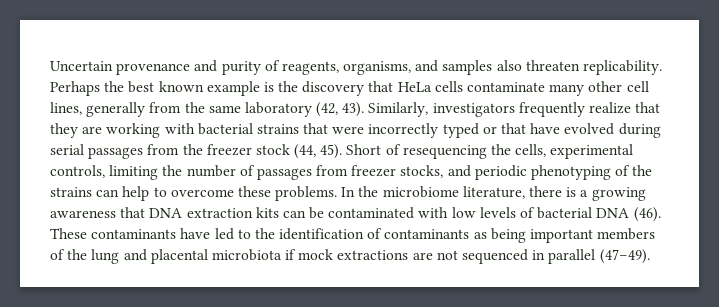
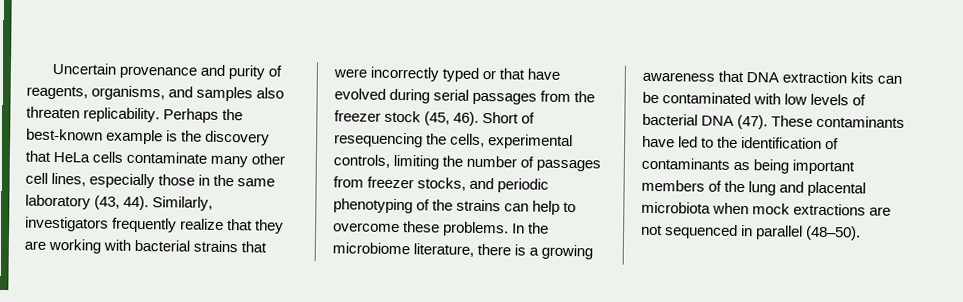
- Perhaps the best known example is the discovery that HeLa cells contaminate many other cell lines, generally from the same laboratory (42, 43).
+ Perhaps the best-known example is the discovery that HeLa cells contaminate many other cell lines, especially those in the same laboratory (43, 44).
- Similarly, investigators frequently realize that they are working with bacterial strains that were incorrectly typed or that have evolved during serial passages from the freezer stock (44, 45).
+ Similarly, investigators frequently realize that they are working with bacterial strains that were incorrectly typed or that have evolved during serial passages from the freezer stock (45, 46).
- In the microbiome literature, there is a growing awareness that DNA extraction kits can be contaminated with low levels of bacterial DNA (46).
+ In the microbiome literature, there is a growing awareness that DNA extraction kits can be contaminated with low levels of bacterial DNA (47).
- These contaminants have led to the identification of contaminants as being important members of the lung and placental microbiota if mock extractions are not sequenced in parallel (47–49).
+ These contaminants have led to the identification of contaminants as being important members of the lung and placental microbiota when mock extractions are not sequenced in parallel (48–50).

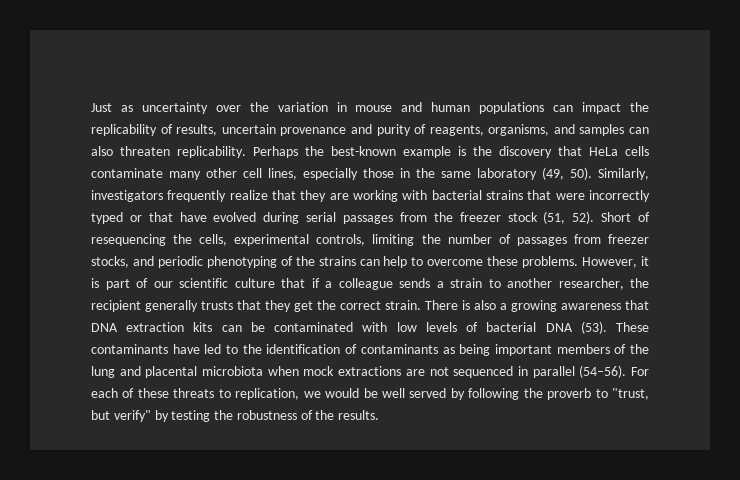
- Uncertain provenance and purity of reagents, organisms, and samples also threaten replicability.
+ Just as uncertainty over the variation in mouse and human populations can impact the replicability of results, uncertain provenance and purity of reagents, organisms, and samples can also threaten replicability.
- Perhaps the best-known example is the discovery that HeLa cells contaminate many other cell lines, especially those in the same laboratory (43, 44).
+ Perhaps the best-known example is the discovery that HeLa cells contaminate many other cell lines, especially those in the same laboratory (49, 50).
- Similarly, investigators frequently realize that they are working with bacterial strains that were incorrectly typed or that have evolved during serial passages from the freezer stock (45, 46).
+ Similarly, investigators frequently realize that they are working with bacterial strains that were incorrectly typed or that have evolved during serial passages from the freezer stock (51, 52).
- In the microbiome literature, there is a growing awareness that DNA extraction kits can be contaminated with low levels of bacterial DNA (47).
+ However, it is part of our scientific culture that if a colleague sends a strain to another researcher, the recipient generally trusts that they get the correct strain. There is also a growing awareness that DNA extraction kits can be contaminated with low levels of bacterial DNA (53).
- These contaminants have led to the identification of contaminants as being important members of the lung and placental microbiota when mock extractions are not sequenced in parallel (48–50).
+ These contaminants have led to the identification of contaminants as being important members of the lung and placental microbiota when mock extractions are not sequenced in parallel (54–56). For each of these threats to replication, we would be well served by following the proverb to "trust, but verify" by testing the robustness of the results.

